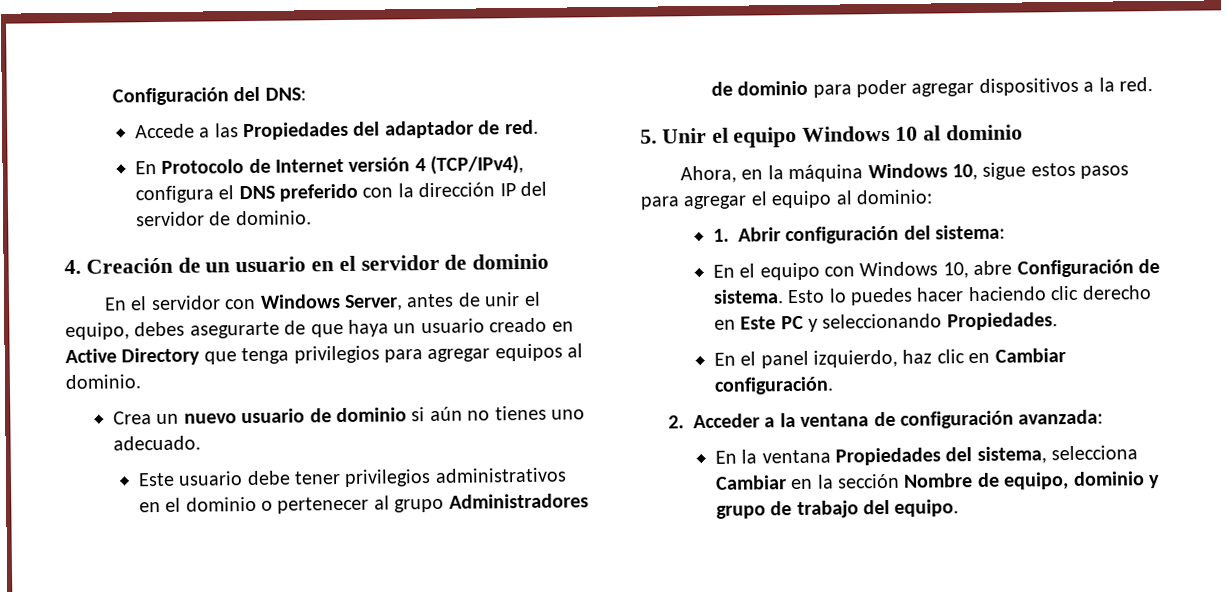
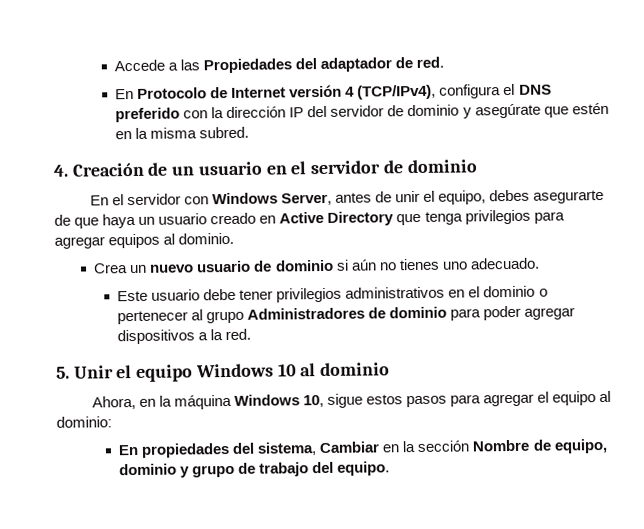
- Configuración del DNS:
- En Protocolo de Internet versión 4 (TCP/IPv4), configura el DNS preferido con la dirección IP del servidor de dominio.
+ En Protocolo de Internet versión 4 (TCP/IPv4), configura el DNS preferido con la dirección IP del servidor de dominio y asegúrate que estén en la misma subred.
- 1. Abrir configuración del sistema:
- En el equipo con Windows 10, abre Configuración de sistema. Esto lo puedes hacer haciendo clic derecho en Este PC y seleccionando Propiedades.
- En el panel izquierdo, haz clic en Cambiar configuración.
- 2. Acceder a la ventana de configuración avanzada:
- En la ventana Propiedades del sistema, selecciona Cambiar en la sección Nombre de equipo, dominio y grupo de trabajo del equipo.
+ En propiedades del sistema, Cambiar en la sección Nombre de equipo, dominio y grupo de trabajo del equipo.

